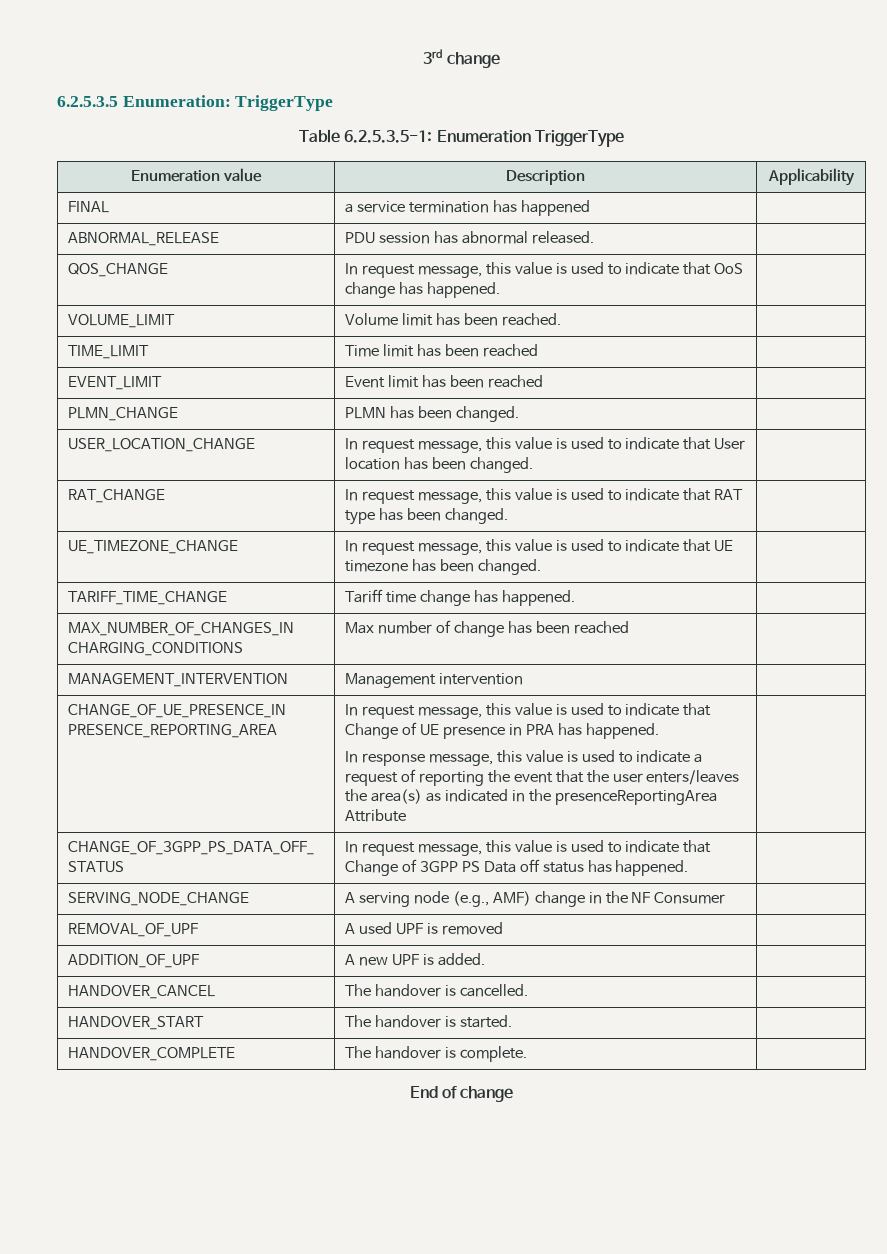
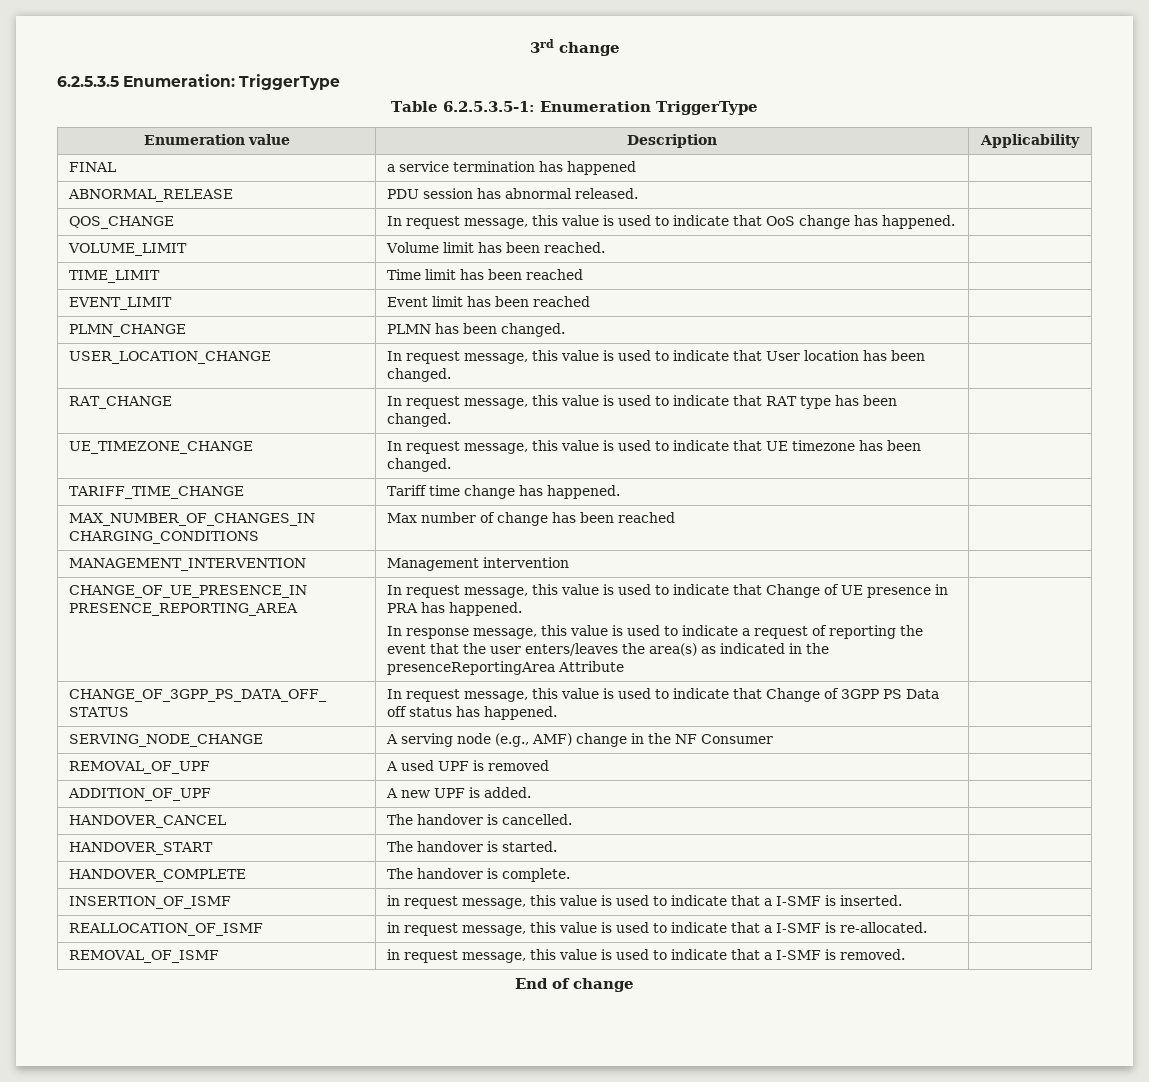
+ INSERTION_OF_ISMF | in request message, this value is used to indicate that a I-SMF is inserted. |
+ REALLOCATION_OF_ISMF | in request message, this value is used to indicate that a I-SMF is re-allocated. |
+ REMOVAL_OF_ISMF | in request message, this value is used to indicate that a I-SMF is removed. |

